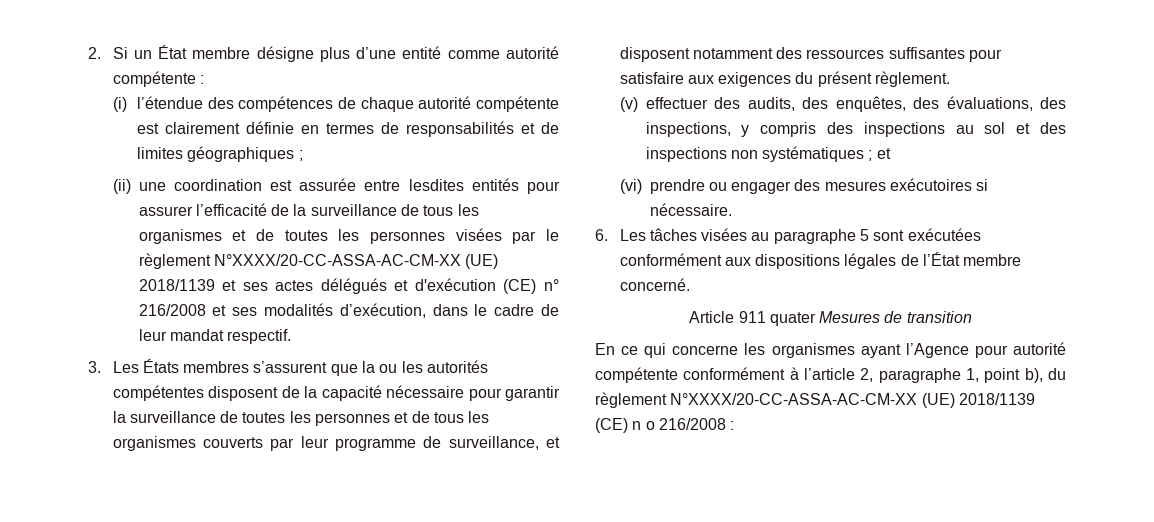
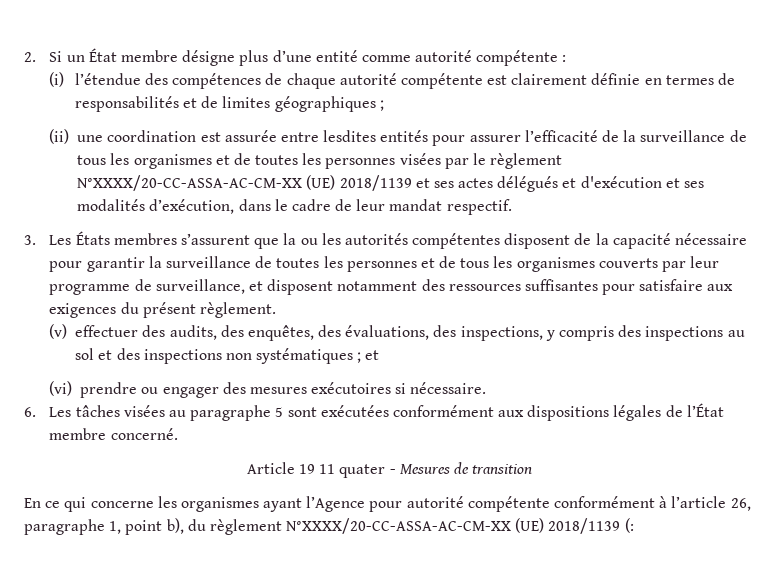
- (ii) une coordination est assurée entre lesdites entités pour assurer l’efficacité de la surveillance de tous les organismes et de toutes les personnes visées par le règlement N°XXXX/20-CC-ASSA-AC-CM-XX (UE) 2018/1139 et ses actes délégués et d'exécution (CE) n° 216/2008 et ses modalités d’exécution, dans le cadre de leur mandat respectif.
+ (ii) une coordination est assurée entre lesdites entités pour assurer l’efficacité de la surveillance de tous les organismes et de toutes les personnes visées par le règlement N°XXXX/20-CC-ASSA-AC-CM-XX (UE) 2018/1139 et ses actes délégués et d'exécution et ses modalités d’exécution, dans le cadre de leur mandat respectif.
- Article 911 quater Mesures de transition
+ Article 19 11 quater - Mesures de transition
- En ce qui concerne les organismes ayant l’Agence pour autorité compétente conformément à l’article 2, paragraphe 1, point b), du règlement N°XXXX/20-CC-ASSA-AC-CM-XX (UE) 2018/1139 (CE) n o 216/2008 :
+ En ce qui concerne les organismes ayant l’Agence pour autorité compétente conformément à l’article 26, paragraphe 1, point b), du règlement N°XXXX/20-CC-ASSA-AC-CM-XX (UE) 2018/1139 (:

